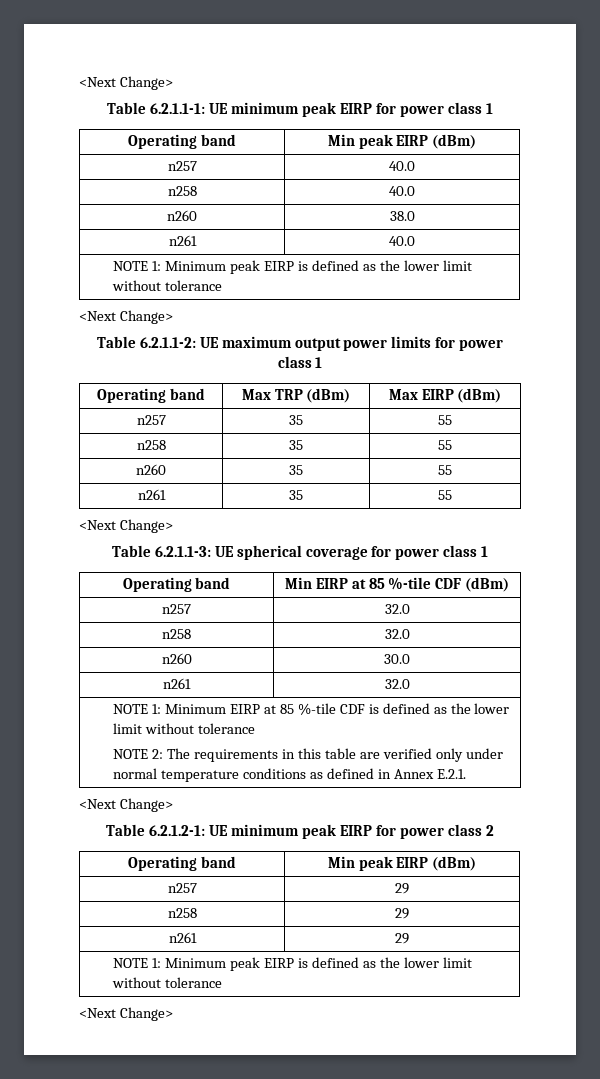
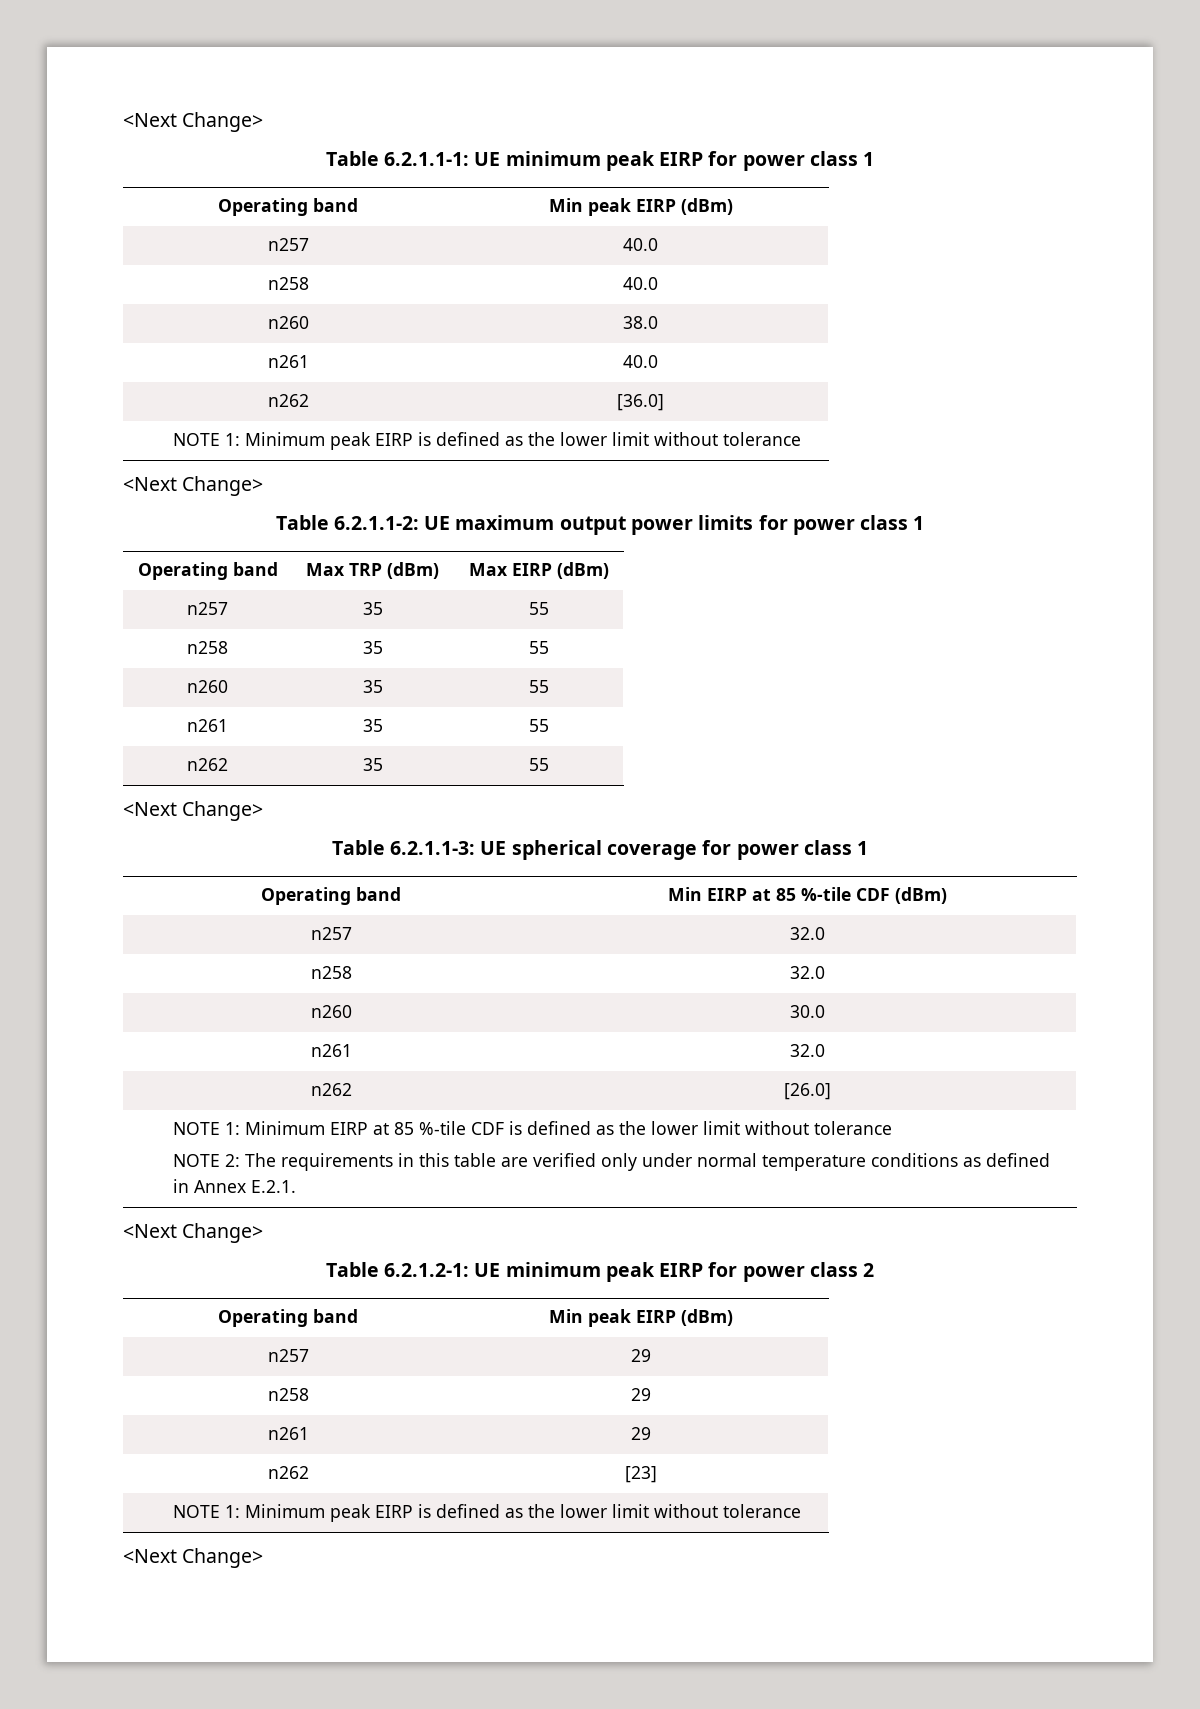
+ n262 | [36.0]
+ n262 | 35 | 55
+ n262 | [26.0]
+ n262 | [23]

